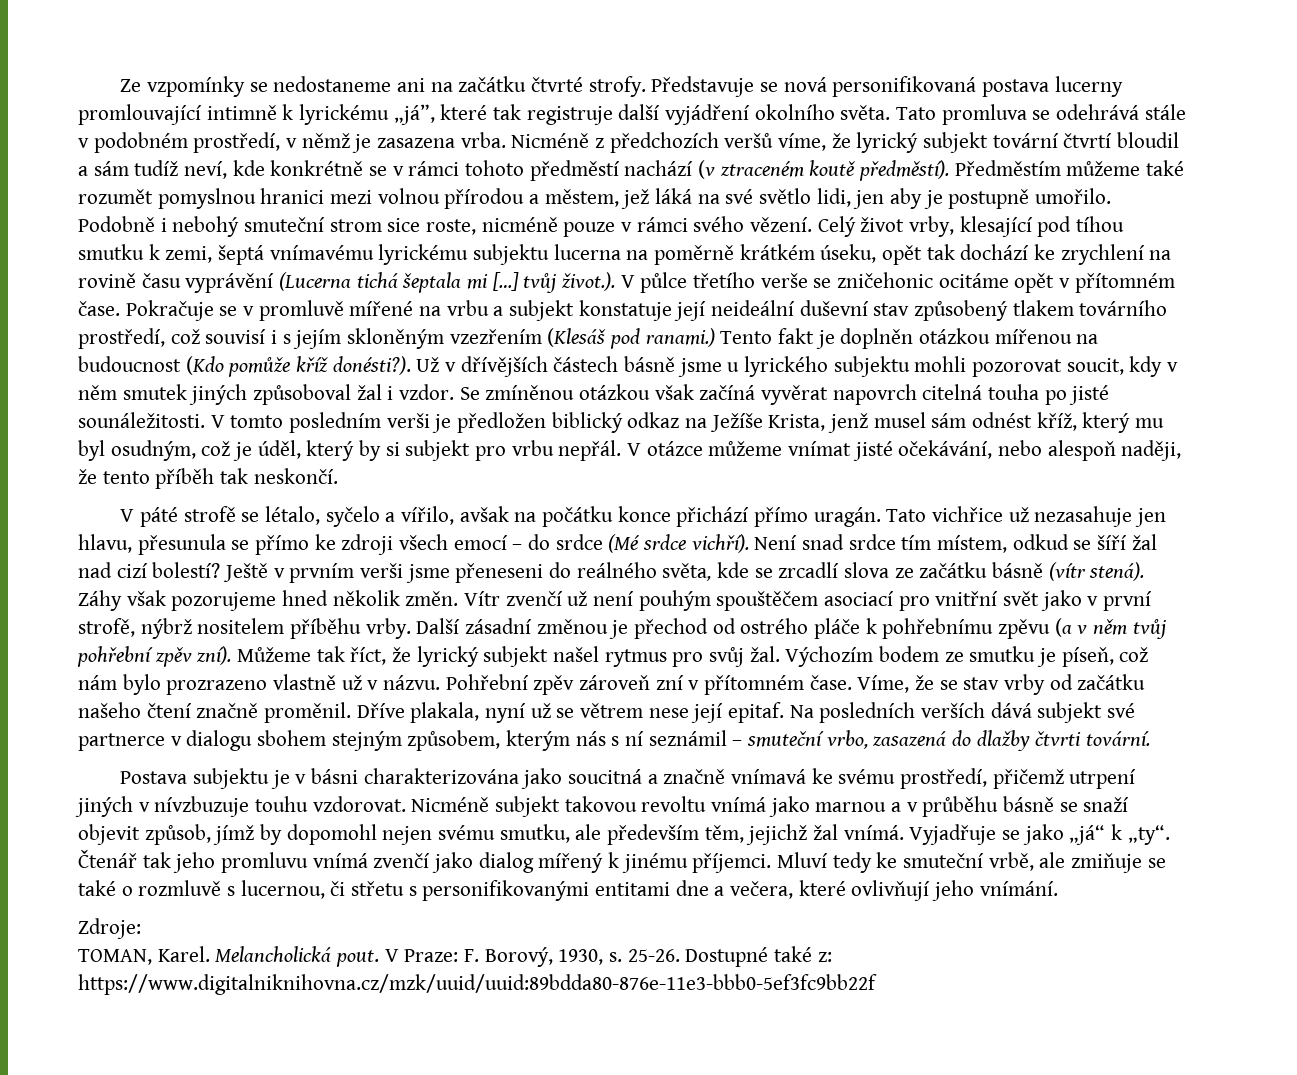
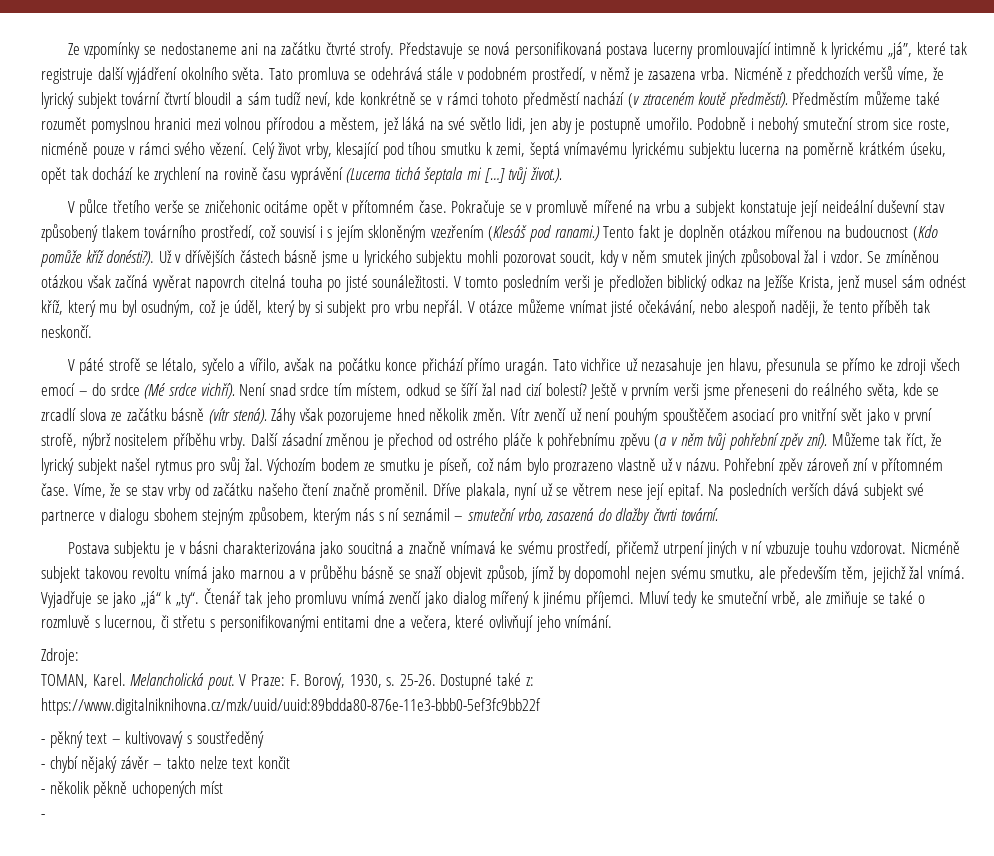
- Celý život vrby, klesající pod tíhou smutku k zemi, šeptá vnímavému lyrickému subjektu lucerna na poměrně krátkém úseku, opět tak dochází ke zrychlení na rovině času vyprávění (Lucerna tichá šeptala mi […] tvůj život.). V půlce třetího verše se zničehonic ocitáme opět v přítomném čase.
+ Celý život vrby, klesající pod tíhou smutku k zemi, šeptá vnímavému lyrickému subjektu lucerna na poměrně krátkém úseku, opět tak dochází ke zrychlení na rovině času vyprávění (Lucerna tichá šeptala mi […] tvůj život.).
+ V půlce třetího verše se zničehonic ocitáme opět v přítomném čase.
- Postava subjektu je v básni charakterizována jako soucitná a značně vnímavá ke svému prostředí, přičemž utrpení jiných v nívzbuzuje touhu vzdorovat.
+ Postava subjektu je v básni charakterizována jako soucitná a značně vnímavá ke svému prostředí, přičemž utrpení jiných v ní vzbuzuje touhu vzdorovat.
+ - pěkný text – kultivovavý s soustředěný
+ - chybí nějaký závěr – takto nelze text končit
+ - několik pěkně uchopených míst
+ -

